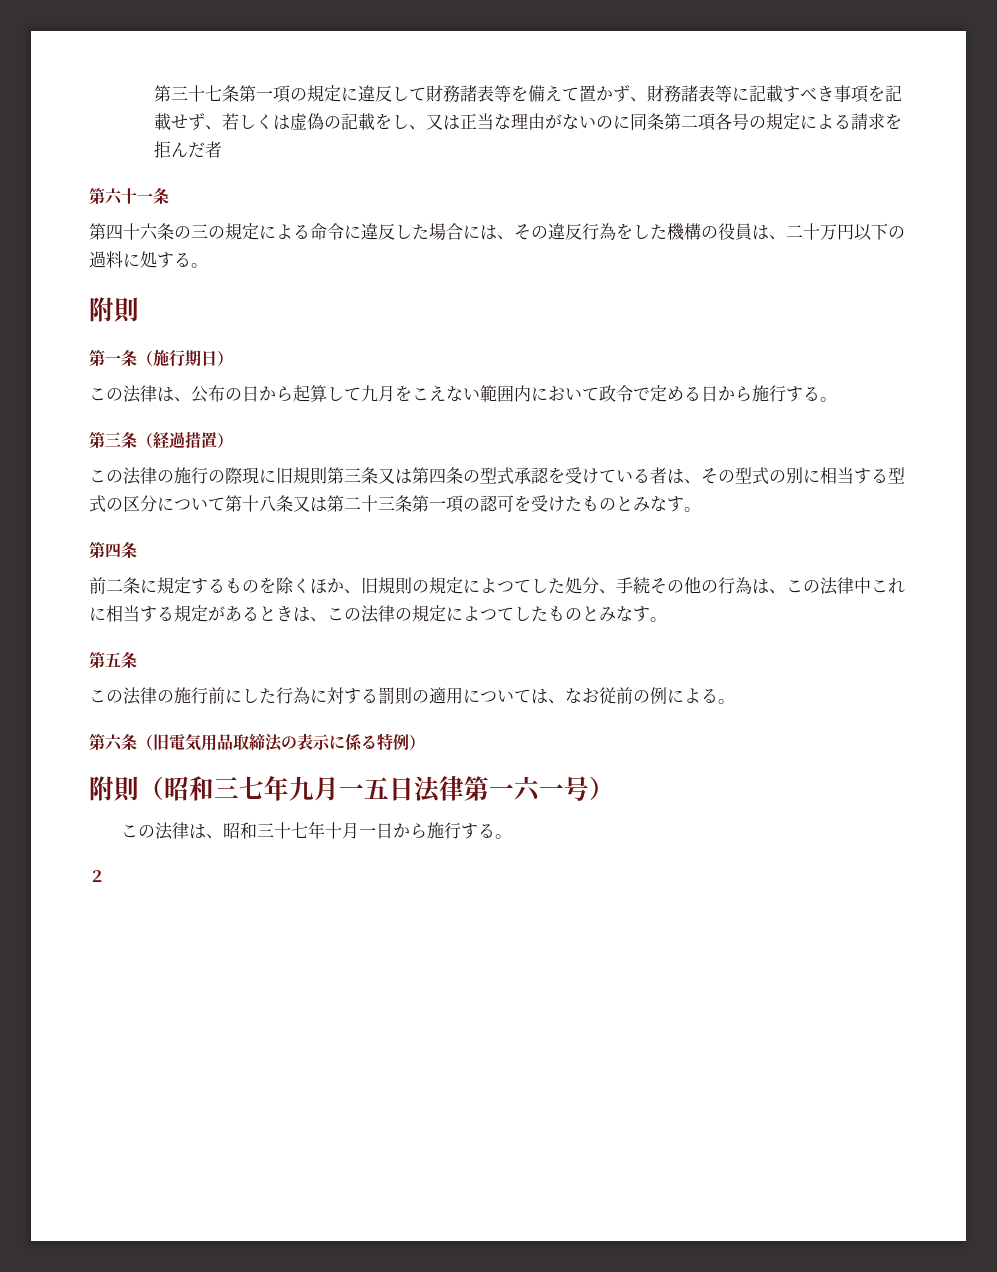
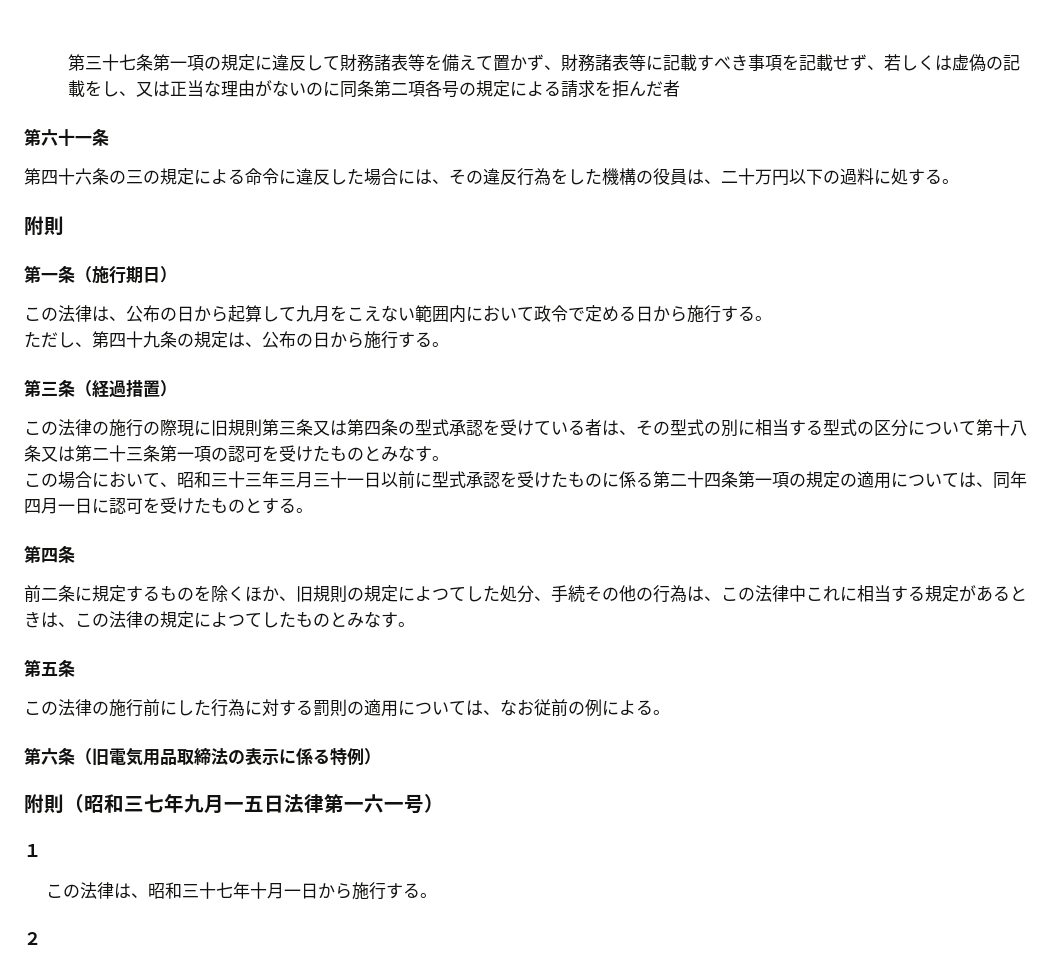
+ ただし、第四十九条の規定は、公布の日から施行する。
+ この場合において、昭和三十三年三月三十一日以前に型式承認を受けたものに係る第二十四条第一項の規定の適用については、同年四月一日に認可を受けたものとする。
+ １

